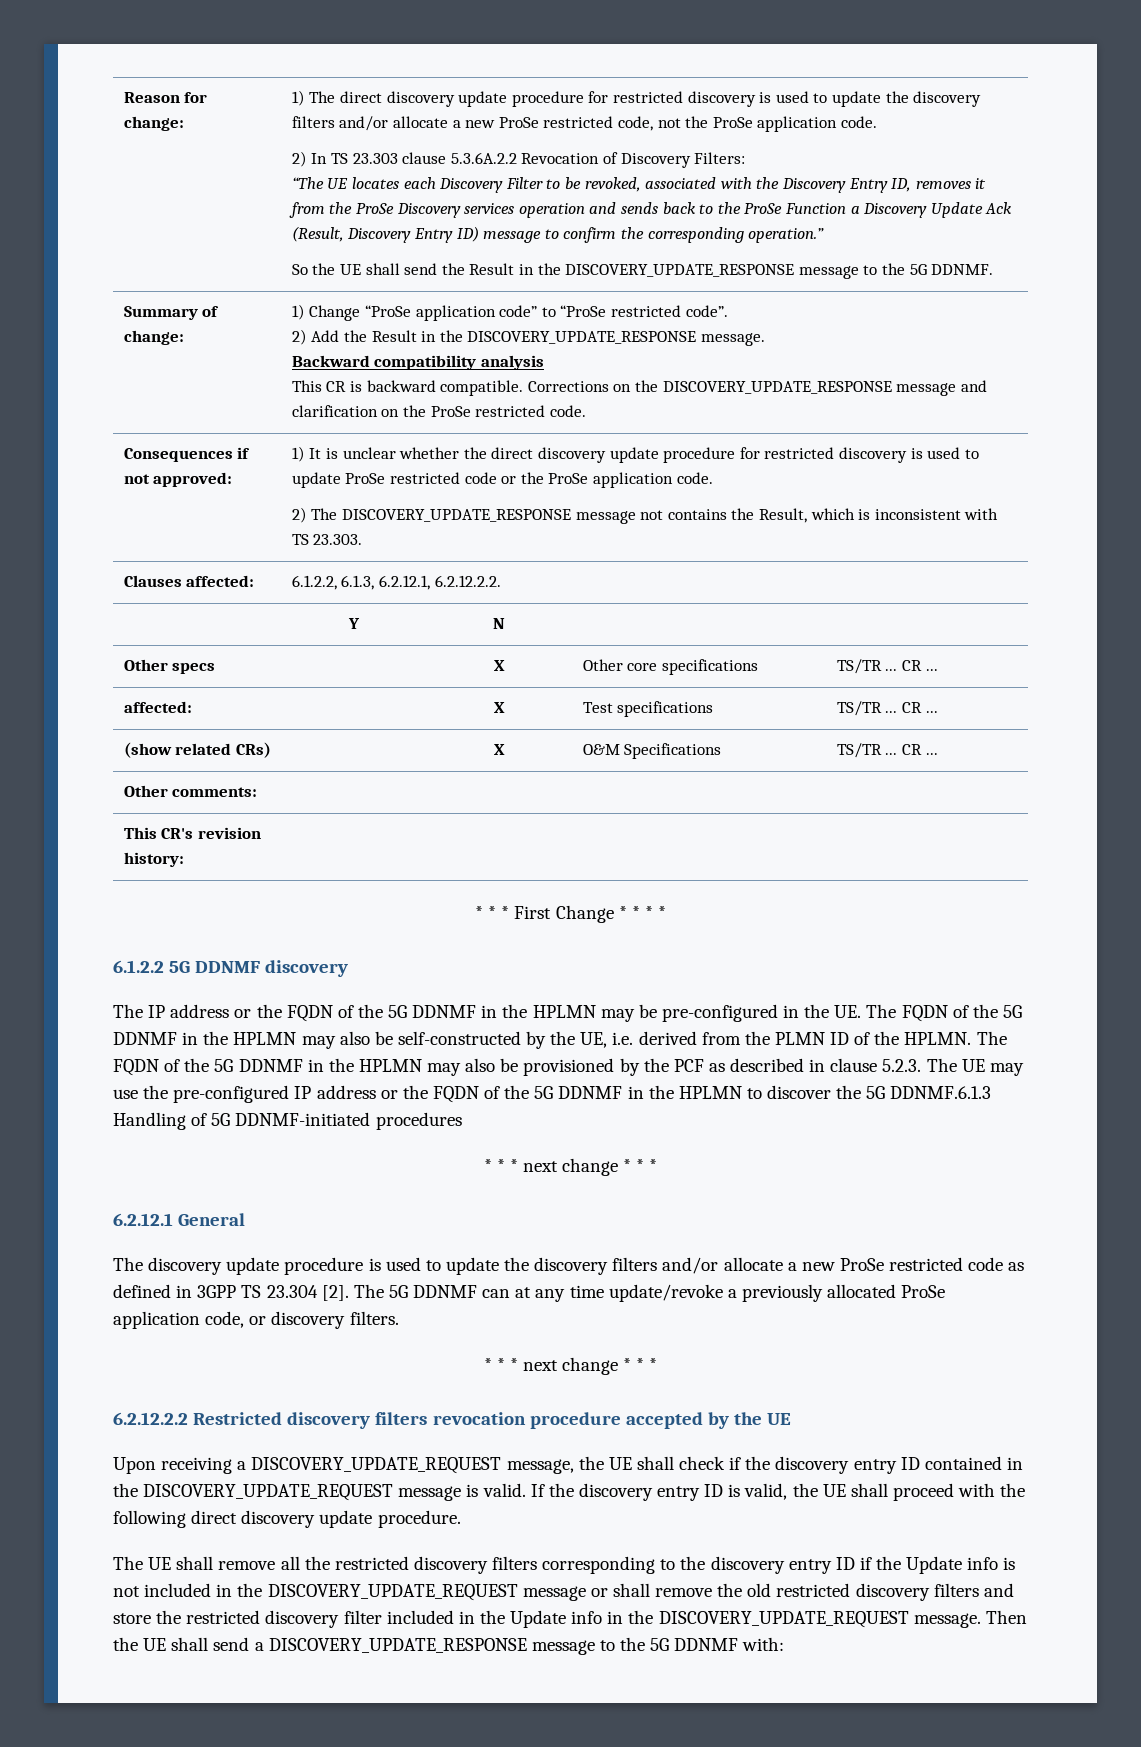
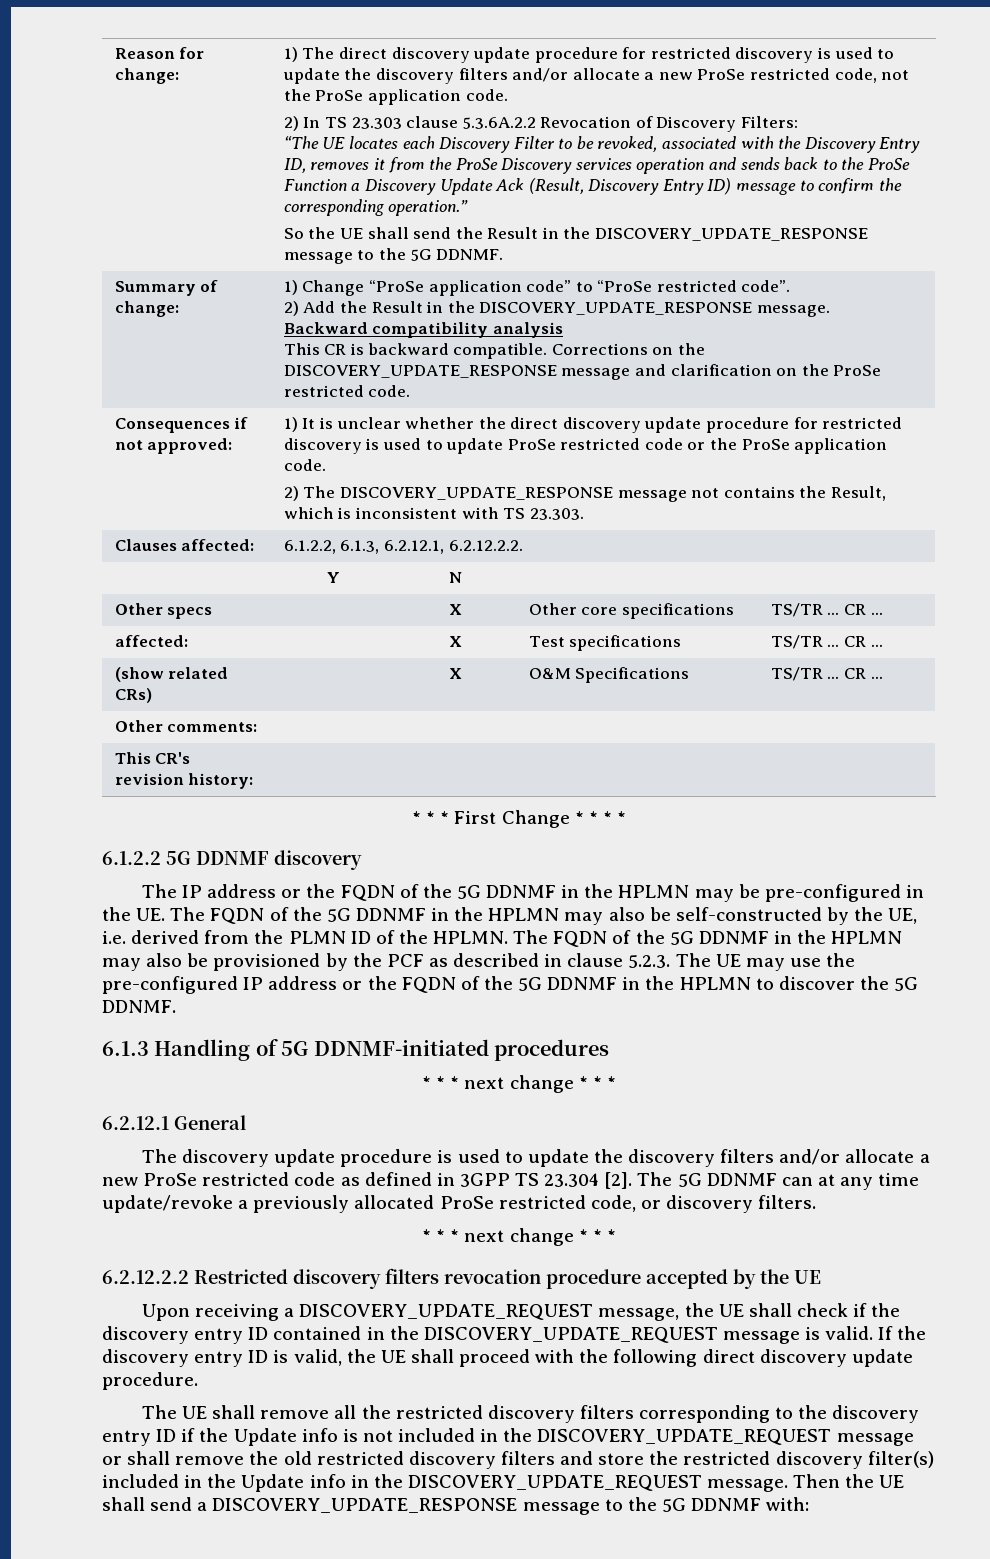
- The FQDN of the 5G DDNMF in the HPLMN may also be provisioned by the PCF as described in clause 5.2.3. The UE may use the pre-configured IP address or the FQDN of the 5G DDNMF in the HPLMN to discover the 5G DDNMF.6.1.3 Handling of 5G DDNMF-initiated procedures
+ The FQDN of the 5G DDNMF in the HPLMN may also be provisioned by the PCF as described in clause 5.2.3. The UE may use the pre-configured IP address or the FQDN of the 5G DDNMF in the HPLMN to discover the 5G DDNMF.
+ 6.1.3 Handling of 5G DDNMF-initiated procedures
- The 5G DDNMF can at any time update/revoke a previously allocated ProSe application code, or discovery filters.
+ The 5G DDNMF can at any time update/revoke a previously allocated ProSe restricted code, or discovery filters.
- The UE shall remove all the restricted discovery filters corresponding to the discovery entry ID if the Update info is not included in the DISCOVERY_UPDATE_REQUEST message or shall remove the old restricted discovery filters and store the restricted discovery filter included in the Update info in the DISCOVERY_UPDATE_REQUEST message.
+ The UE shall remove all the restricted discovery filters corresponding to the discovery entry ID if the Update info is not included in the DISCOVERY_UPDATE_REQUEST message or shall remove the old restricted discovery filters and store the restricted discovery filter(s) included in the Update info in the DISCOVERY_UPDATE_REQUEST message.

